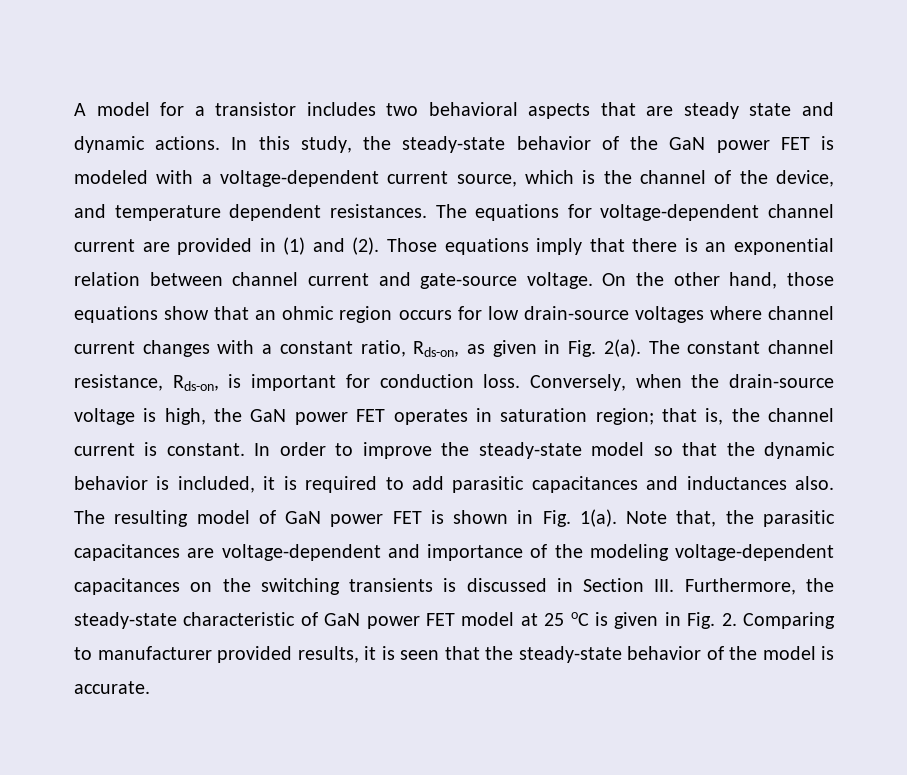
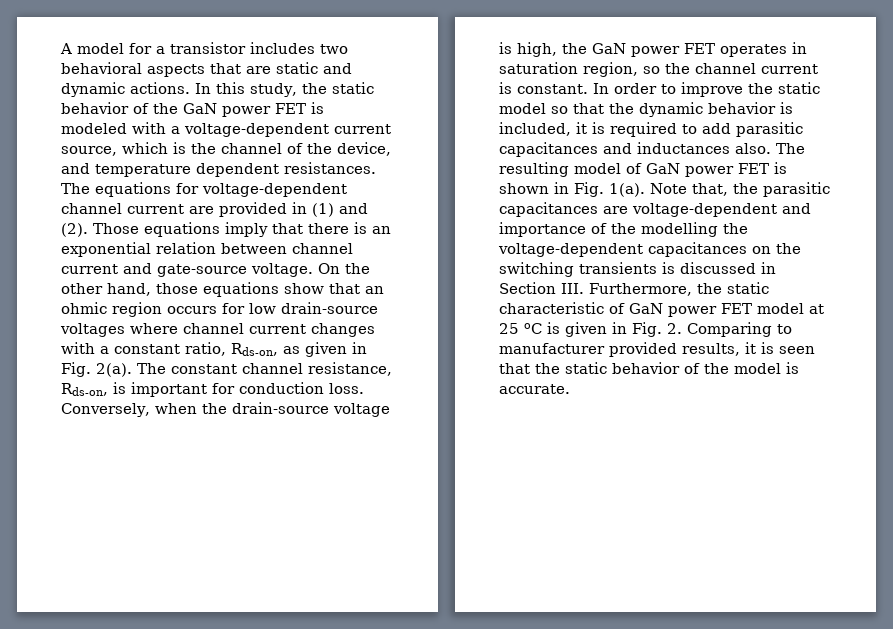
- A model for a transistor includes two behavioral aspects that are steady state and dynamic actions.
+ A model for a transistor includes two behavioral aspects that are static and dynamic actions.
- In this study, the steady-state behavior of the GaN power FET is modeled with a voltage-dependent current source, which is the channel of the device, and temperature dependent resistances.
+ In this study, the static behavior of the GaN power FET is modeled with a voltage-dependent current source, which is the channel of the device, and temperature dependent resistances.
- Conversely, when the drain-source voltage is high, the GaN power FET operates in saturation region; that is, the channel current is constant.
+ Conversely, when the drain-source voltage is high, the GaN power FET operates in saturation region, so the channel current is constant.
- In order to improve the steady-state model so that the dynamic behavior is included, it is required to add parasitic capacitances and inductances also.
+ In order to improve the static model so that the dynamic behavior is included, it is required to add parasitic capacitances and inductances also.
- Note that, the parasitic capacitances are voltage-dependent and importance of the modeling voltage-dependent capacitances on the switching transients is discussed in Section III. Furthermore, the steady-state characteristic of GaN power FET model at 25 oC is given in Fig. 2. Comparing to manufacturer provided results, it is seen that the steady-state behavior of the model is accurate.
+ Note that, the parasitic capacitances are voltage-dependent and importance of the modelling the voltage-dependent capacitances on the switching transients is discussed in Section III. Furthermore, the static characteristic of GaN power FET model at 25 oC is given in Fig. 2. Comparing to manufacturer provided results, it is seen that the static behavior of the model is accurate.

